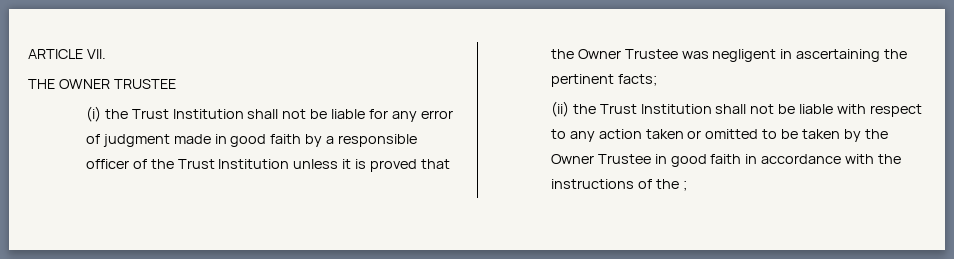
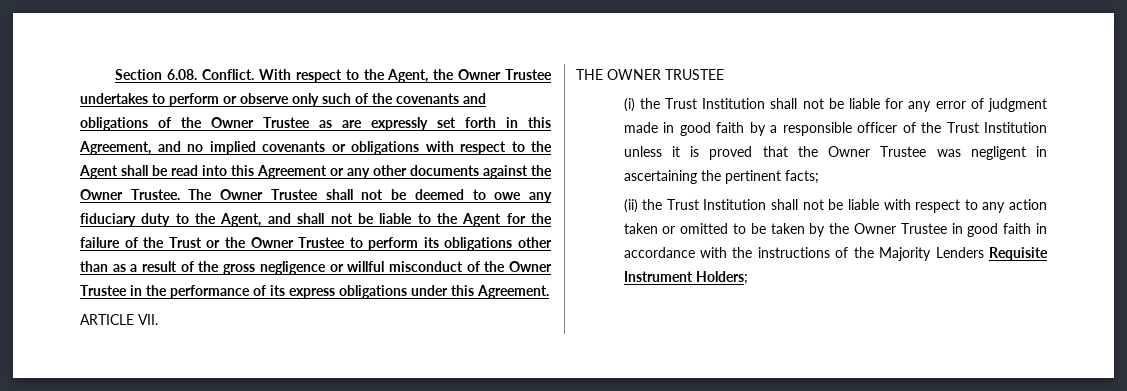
+ Section 6.08. Conflict. With respect to the Agent, the Owner Trustee undertakes to perform or observe only such of the covenants and obligations of the Owner Trustee as are expressly set forth in this Agreement, and no implied covenants or obligations with respect to the Agent shall be read into this Agreement or any other documents against the Owner Trustee. The Owner Trustee shall not be deemed to owe any fiduciary duty to the Agent, and shall not be liable to the Agent for the failure of the Trust or the Owner Trustee to perform its obligations other than as a result of the gross negligence or willful misconduct of the Owner Trustee in the performance of its express obligations under this Agreement.
- (ii) the Trust Institution shall not be liable with respect to any action taken or omitted to be taken by the Owner Trustee in good faith in accordance with the instructions of the ;
+ (ii) the Trust Institution shall not be liable with respect to any action taken or omitted to be taken by the Owner Trustee in good faith in accordance with the instructions of the Majority Lenders Requisite Instrument Holders;

